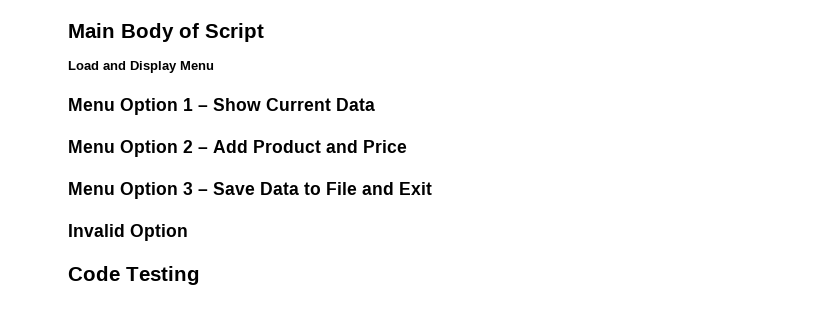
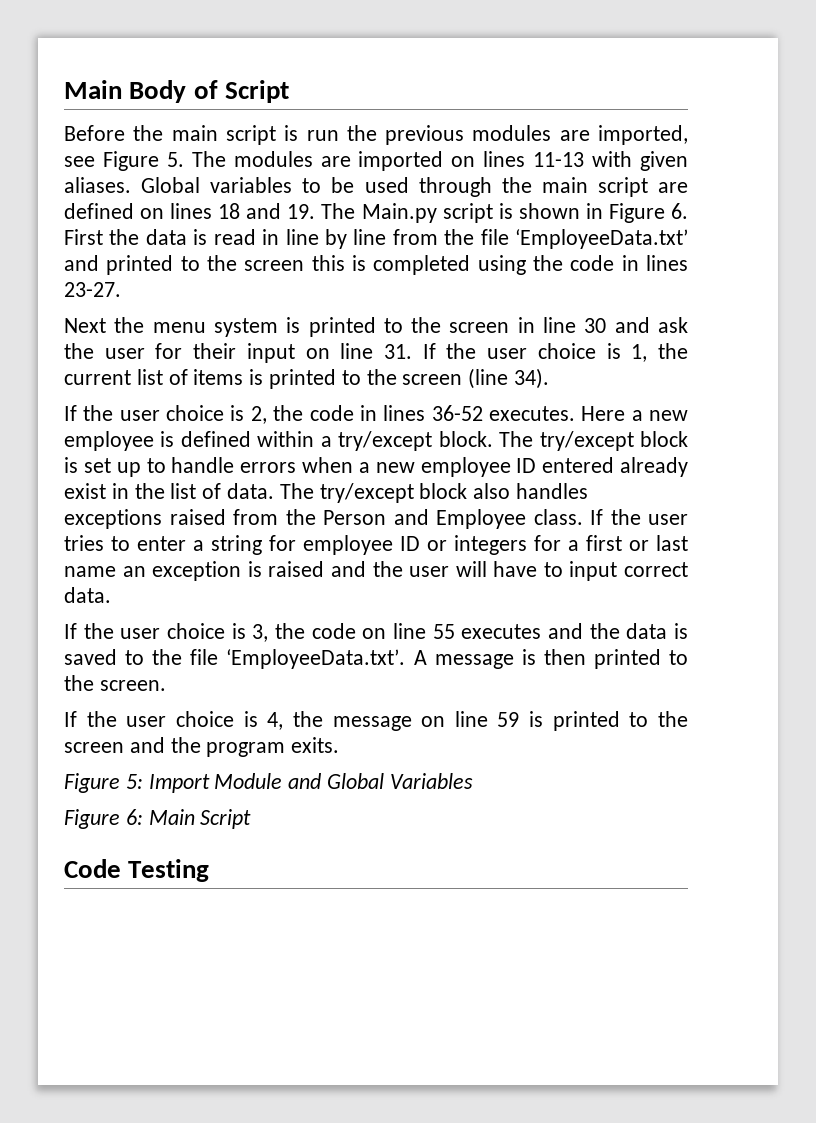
- Load and Display Menu
- Menu Option 1 – Show Current Data
- Menu Option 2 – Add Product and Price
- Menu Option 3 – Save Data to File and Exit
- Invalid Option
+ Before the main script is run the previous modules are imported, see Figure 5. The modules are imported on lines 11-13 with given aliases. Global variables to be used through the main script are defined on lines 18 and 19. The Main.py script is shown in Figure 6. First the data is read in line by line from the file ‘EmployeeData.txt’ and printed to the screen this is completed using the code in lines 23-27.
+ Next the menu system is printed to the screen in line 30 and ask the user for their input on line 31. If the user choice is 1, the current list of items is printed to the screen (line 34).
+ If the user choice is 2, the code in lines 36-52 executes. Here a new employee is defined within a try/except block. The try/except block is set up to handle errors when a new employee ID entered already exist in the list of data. The try/except block also handles exceptions raised from the Person and Employee class. If the user tries to enter a string for employee ID or integers for a first or last name an exception is raised and the user will have to input correct data.
+ If the user choice is 3, the code on line 55 executes and the data is saved to the file ‘EmployeeData.txt’. A message is then printed to the screen.
+ If the user choice is 4, the message on line 59 is printed to the screen and the program exits.
+ Figure 5: Import Module and Global Variables
+ Figure 6: Main Script

